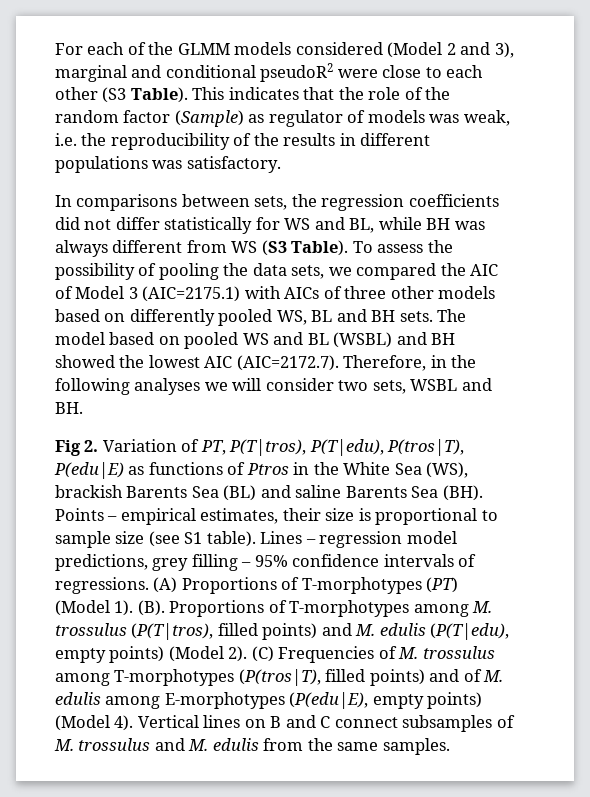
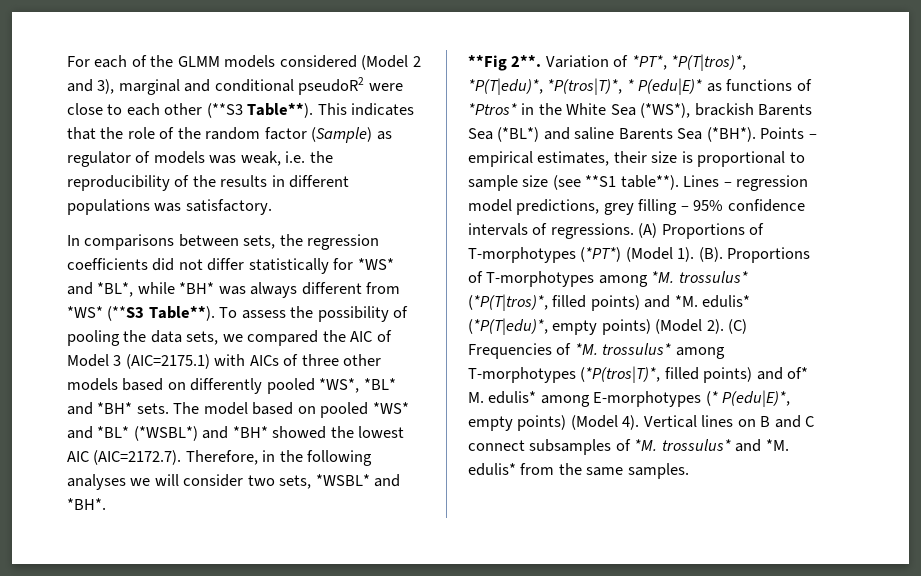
- For each of the GLMM models considered (Model 2 and 3), marginal and conditional pseudoR2 were close to each other (S3 Table).
+ For each of the GLMM models considered (Model 2 and 3), marginal and conditional pseudoR2 were close to each other (**S3 Table**).
- In comparisons between sets, the regression coefficients did not differ statistically for WS and BL, while BH was always different from WS (S3 Table).
+ In comparisons between sets, the regression coefficients did not differ statistically for *WS* and *BL*, while *BH* was always different from *WS* (**S3 Table**).
- To assess the possibility of pooling the data sets, we compared the AIC of Model 3 (AIC=2175.1) with AICs of three other models based on differently pooled WS, BL and BH sets.
+ To assess the possibility of pooling the data sets, we compared the AIC of Model 3 (AIC=2175.1) with AICs of three other models based on differently pooled *WS*, *BL* and *BH* sets.
- The model based on pooled WS and BL (WSBL) and BH showed the lowest AIC (AIC=2172.7). Therefore, in the following analyses we will consider two sets, WSBL and BH.
- Fig 2. Variation of PT, P(T|tros), P(T|edu), P(tros|T), P(edu|E) as functions of Ptros in the White Sea (WS), brackish Barents Sea (BL) and saline Barents Sea (BH). Points – empirical estimates, their size is proportional to sample size (see S1 table).
+ The model based on pooled *WS* and *BL* (*WSBL*) and *BH* showed the lowest AIC (AIC=2172.7). Therefore, in the following analyses we will consider two sets, *WSBL* and *BH*.
+ **Fig 2**. Variation of *PT*, *P(T|tros)*, *P(T|edu)*, *P(tros|T)*, * P(edu|E)* as functions of *Ptros* in the White Sea (*WS*), brackish Barents Sea (*BL*) and saline Barents Sea (*BH*). Points – empirical estimates, their size is proportional to sample size (see **S1 table**).
- (A) Proportions of T-morphotypes (PT) (Model 1).
+ (A) Proportions of T-morphotypes (*PT*) (Model 1).
- (B). Proportions of T-morphotypes among M. trossulus (P(T|tros), filled points) and M. edulis (P(T|edu), empty points) (Model 2).
+ (B). Proportions of T-morphotypes among *M. trossulus* (*P(T|tros)*, filled points) and *M. edulis* (*P(T|edu)*, empty points) (Model 2).
- (C) Frequencies of M. trossulus among T-morphotypes (P(tros|T), filled points) and of M. edulis among E-morphotypes (P(edu|E), empty points) (Model 4).
+ (C) Frequencies of *M. trossulus* among T-morphotypes (*P(tros|T)*, filled points) and of* M. edulis* among E-morphotypes (* P(edu|E)*, empty points) (Model 4).
- Vertical lines on B and C connect subsamples of M. trossulus and M. edulis from the same samples.
+ Vertical lines on B and C connect subsamples of *M. trossulus* and *M. edulis* from the same samples.

